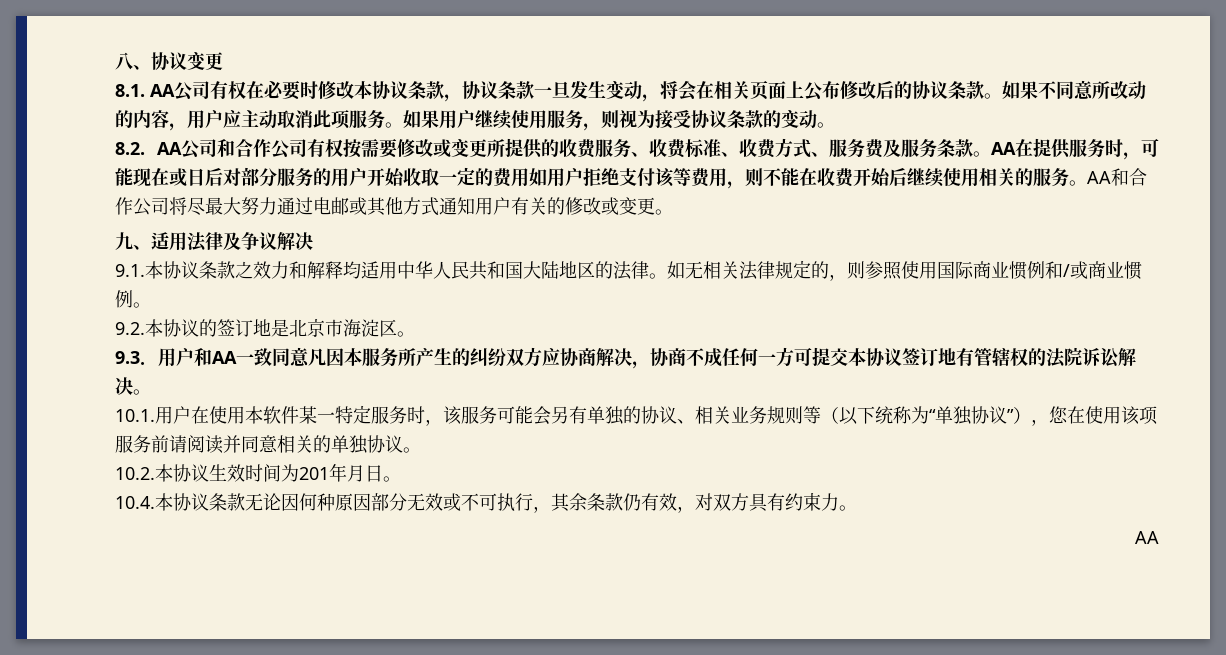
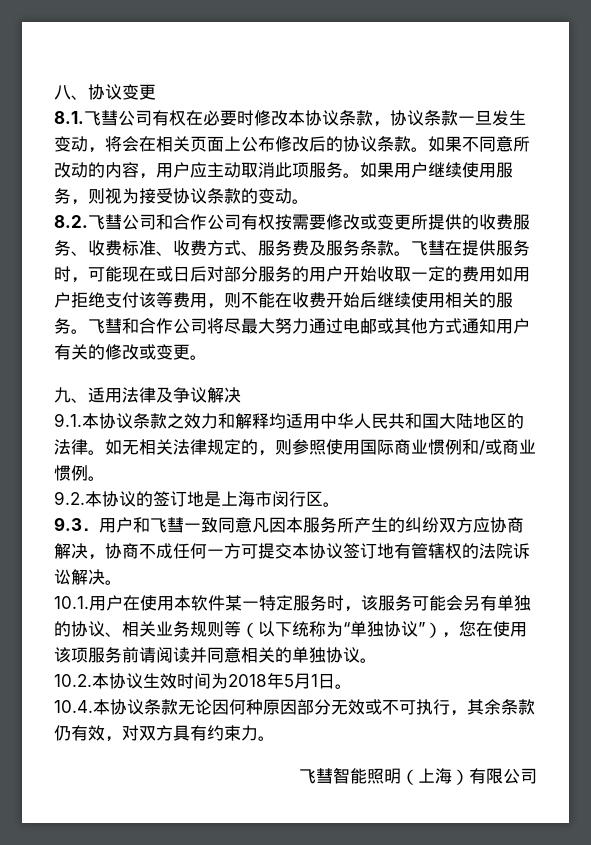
- 8.1. AA公司有权在必要时修改本协议条款，协议条款一旦发生变动，将会在相关页面上公布修改后的协议条款。
+ 8.1.飞彗公司有权在必要时修改本协议条款，协议条款一旦发生变动，将会在相关页面上公布修改后的协议条款。
- 8.2. AA公司和合作公司有权按需要修改或变更所提供的收费服务、收费标准、收费方式、服务费及服务条款。
+ 8.2.飞彗公司和合作公司有权按需要修改或变更所提供的收费服务、收费标准、收费方式、服务费及服务条款。
- AA在提供服务时，可能现在或日后对部分服务的用户开始收取一定的费用如用户拒绝支付该等费用，则不能在收费开始后继续使用相关的服务。
+ 飞彗在提供服务时，可能现在或日后对部分服务的用户开始收取一定的费用如用户拒绝支付该等费用，则不能在收费开始后继续使用相关的服务。
- AA和合作公司将尽最大努力通过电邮或其他方式通知用户有关的修改或变更。
+ 飞彗和合作公司将尽最大努力通过电邮或其他方式通知用户有关的修改或变更。
- 9.2.本协议的签订地是北京市海淀区。
+ 9.2.本协议的签订地是上海市闵行区。
- 9.3．用户和AA一致同意凡因本服务所产生的纠纷双方应协商解决，协商不成任何一方可提交本协议签订地有管辖权的法院诉讼解决。
+ 9.3．用户和飞彗一致同意凡因本服务所产生的纠纷双方应协商解决，协商不成任何一方可提交本协议签订地有管辖权的法院诉讼解决。
- 10.2.本协议生效时间为201年月日。
+ 10.2.本协议生效时间为2018年5月1日。
  10.4.本协议条款无论因何种原因部分无效或不可执行，其余条款仍有效，对双方具有约束力。
- AA
+ 飞彗智能照明（上海）有限公司

